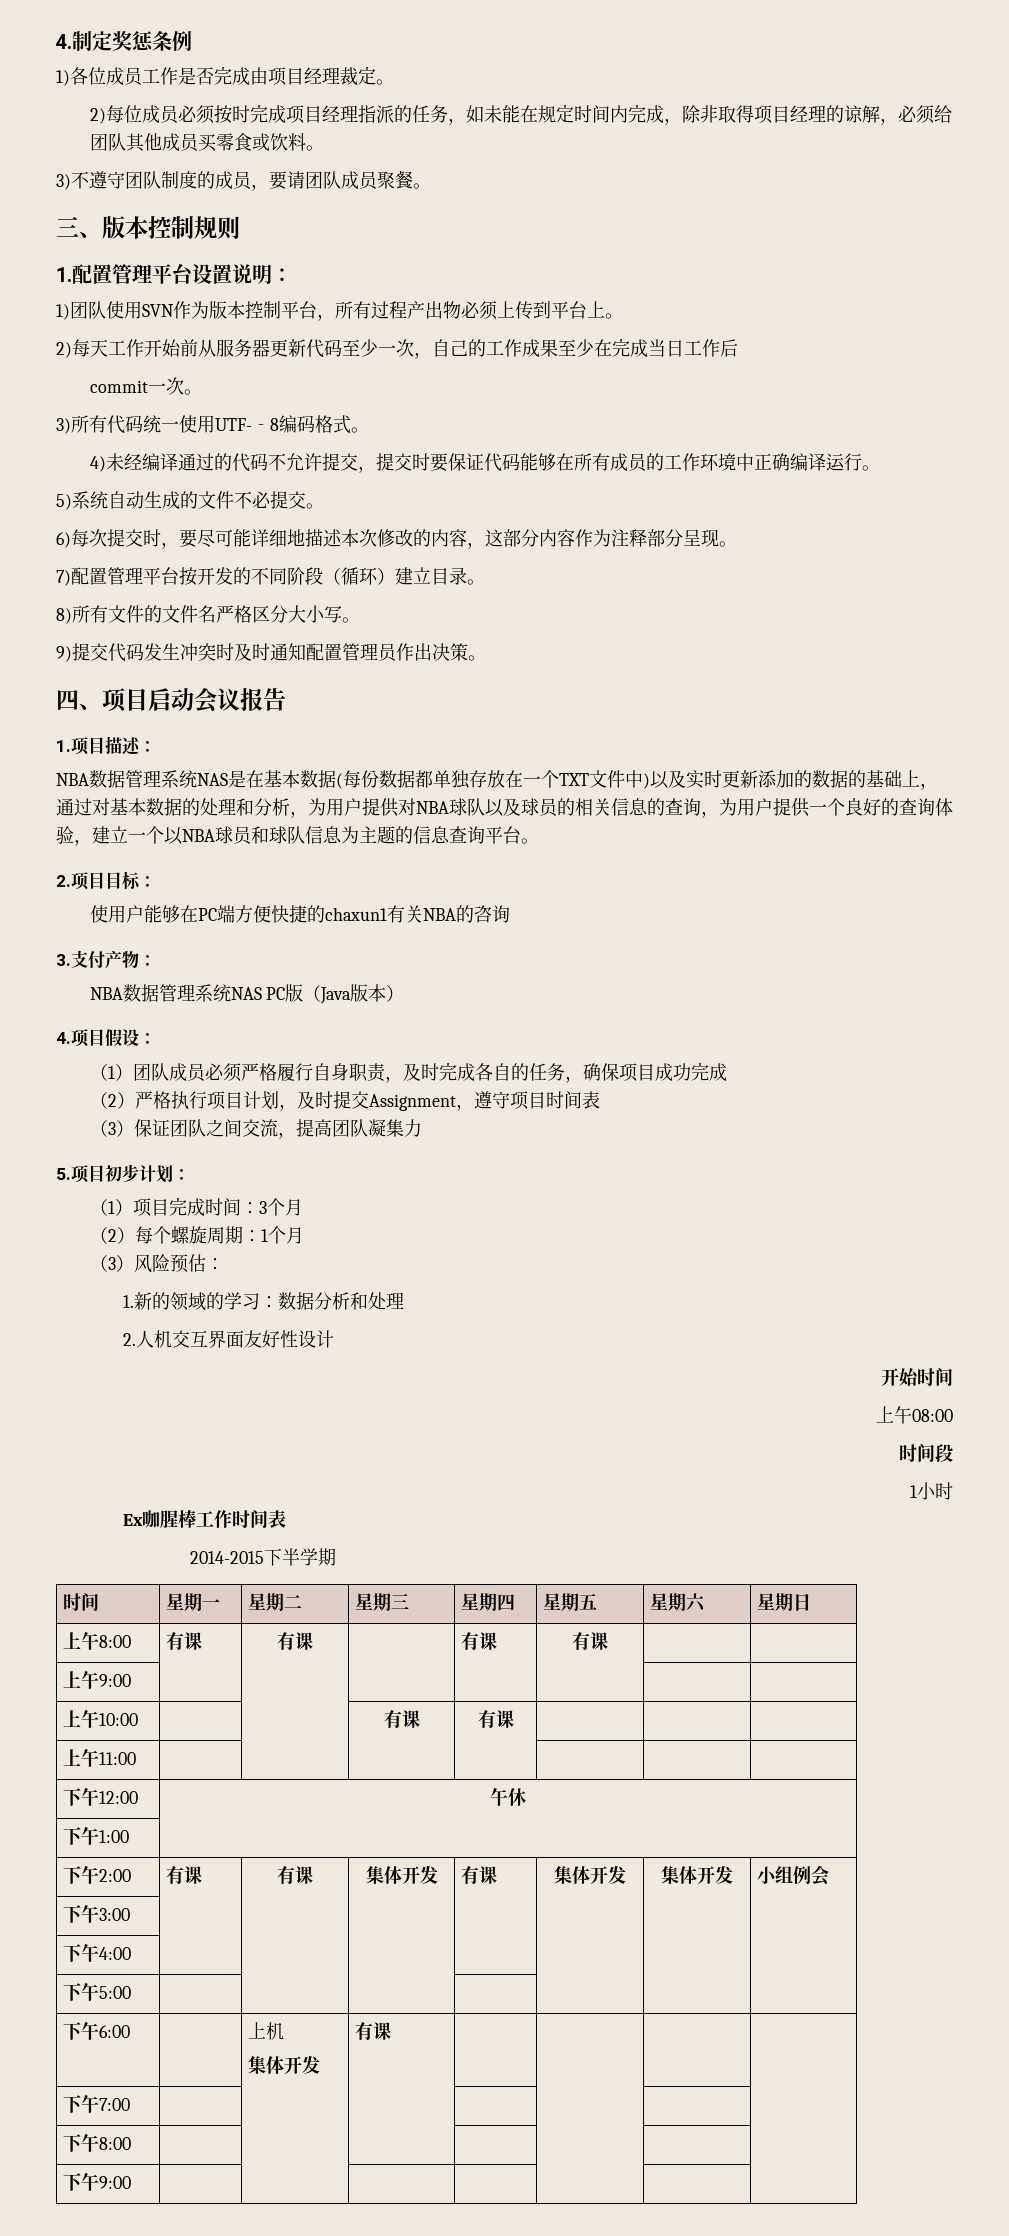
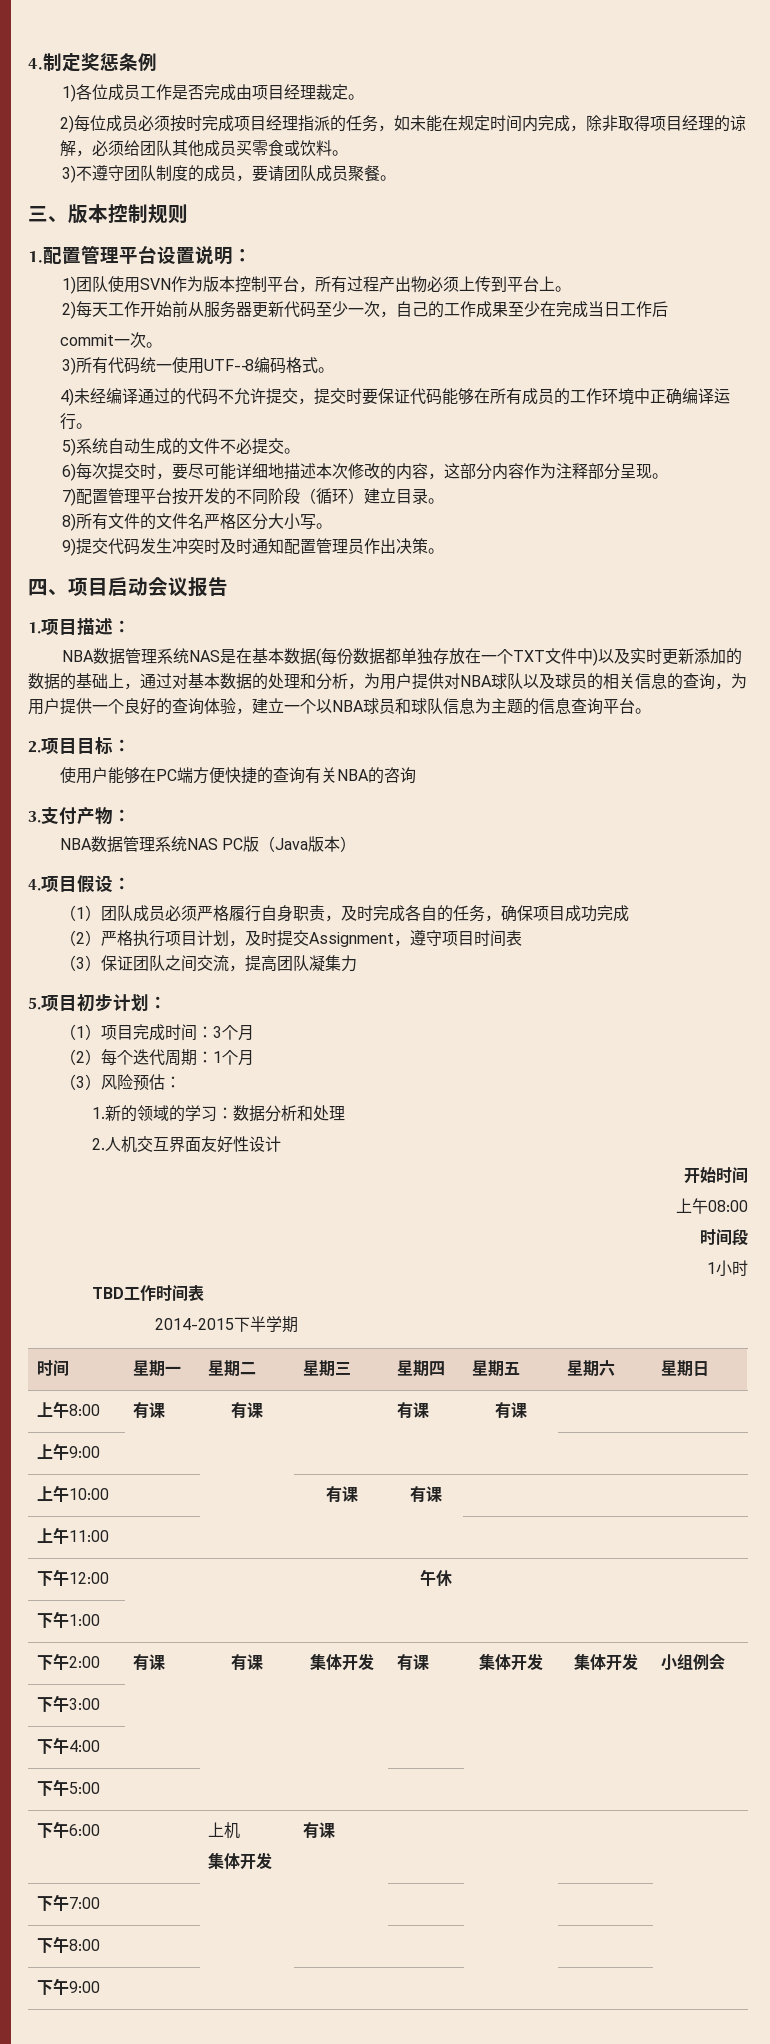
- 使用户能够在PC端方便快捷的chaxun1有关NBA的咨询
+ 使用户能够在PC端方便快捷的查询有关NBA的咨询
- （2）每个螺旋周期：1个月
+ （2）每个迭代周期：1个月
- Ex咖腥棒工作时间表
+ TBD工作时间表

